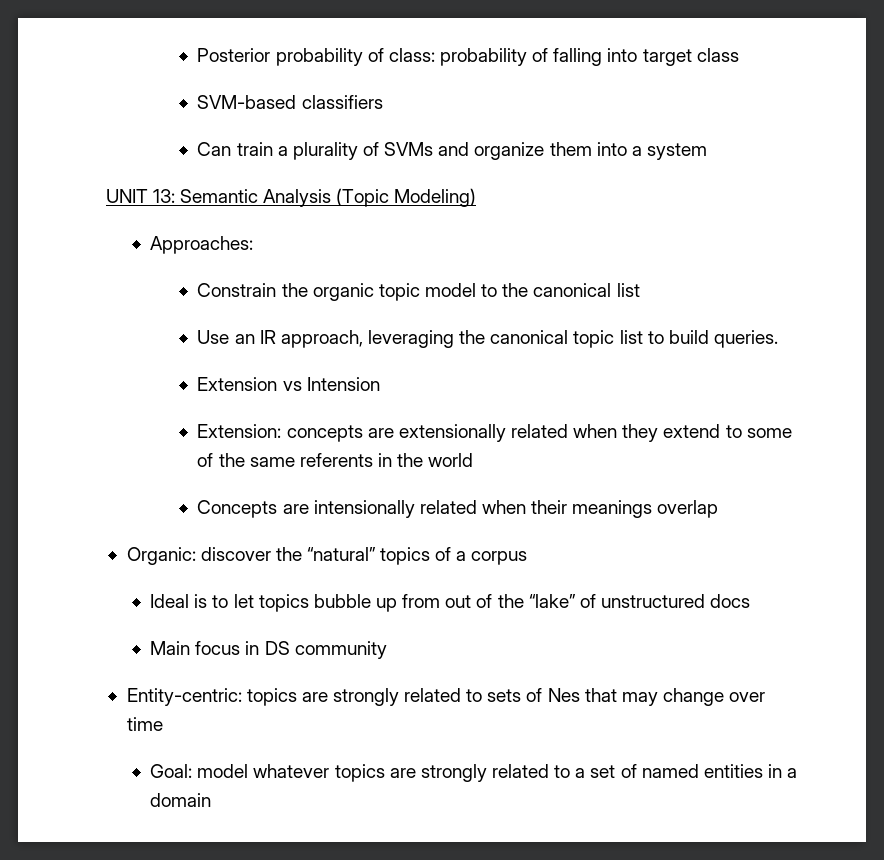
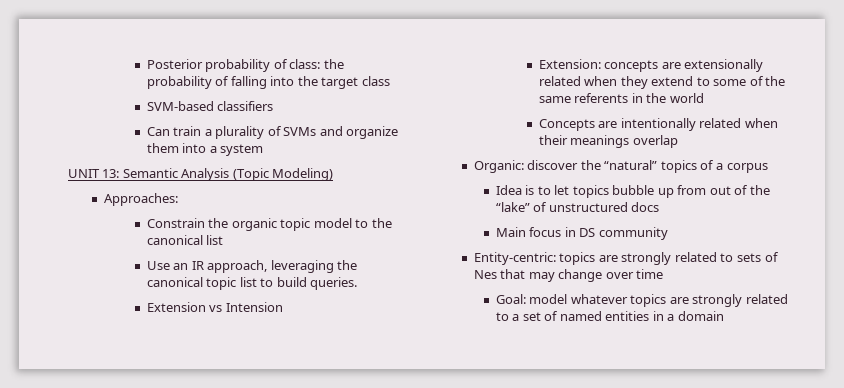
- Posterior probability of class: probability of falling into target class
+ Posterior probability of class: the probability of falling into the target class
- Concepts are intensionally related when their meanings overlap
+ Concepts are intentionally related when their meanings overlap
- Ideal is to let topics bubble up from out of the “lake” of unstructured docs
+ Idea is to let topics bubble up from out of the “lake” of unstructured docs

